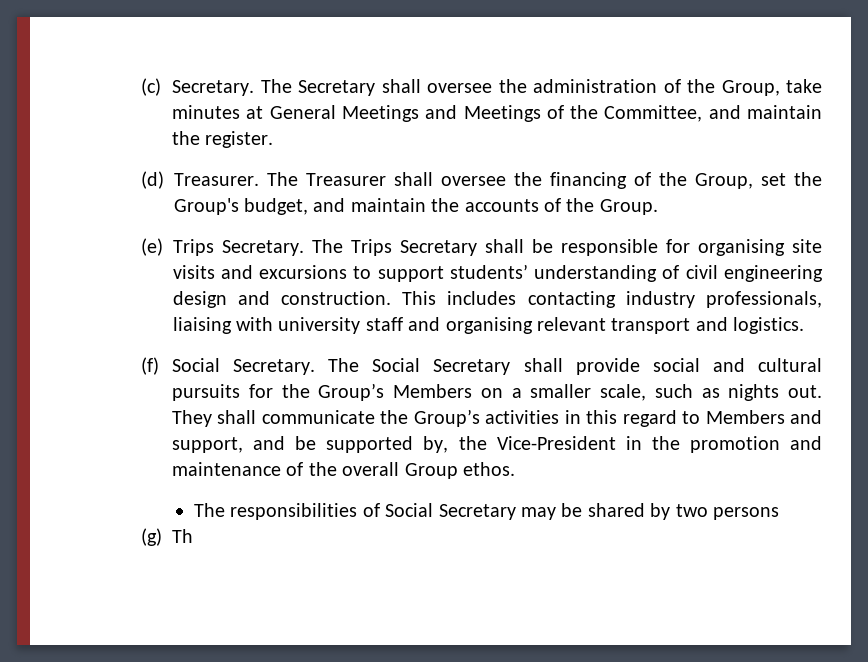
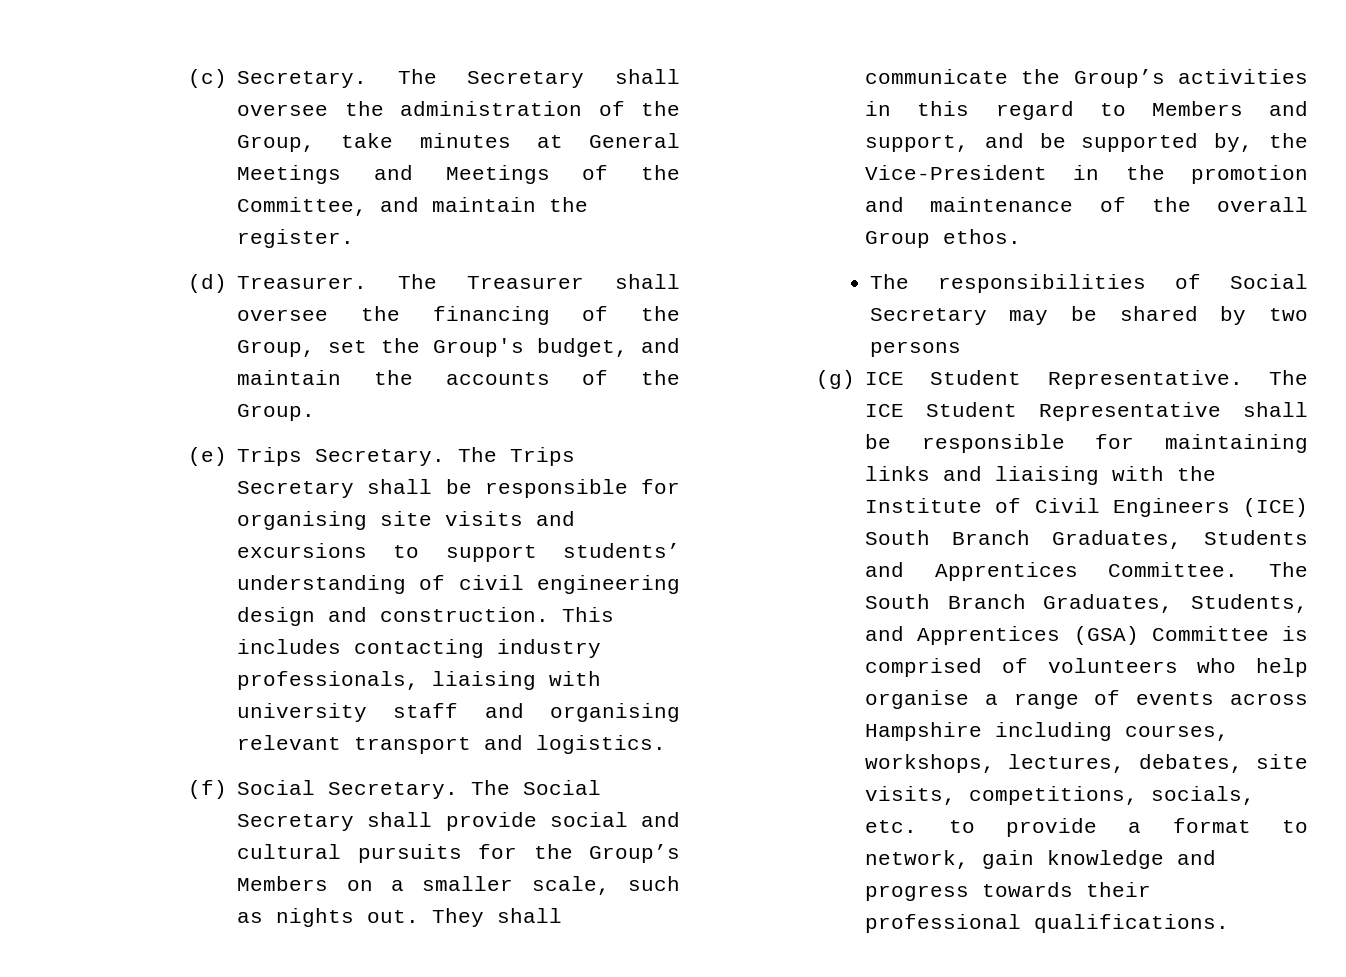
- (g) Th
+ (g) ICE Student Representative. The ICE Student Representative shall be responsible for maintaining links and liaising with the Institute of Civil Engineers (ICE) South Branch Graduates, Students and Apprentices Committee. The South Branch Graduates, Students, and Apprentices (GSA) Committee is comprised of volunteers who help organise a range of events across Hampshire including courses, workshops, lectures, debates, site visits, competitions, socials, etc. to provide a format to network, gain knowledge and progress towards their professional qualifications.

